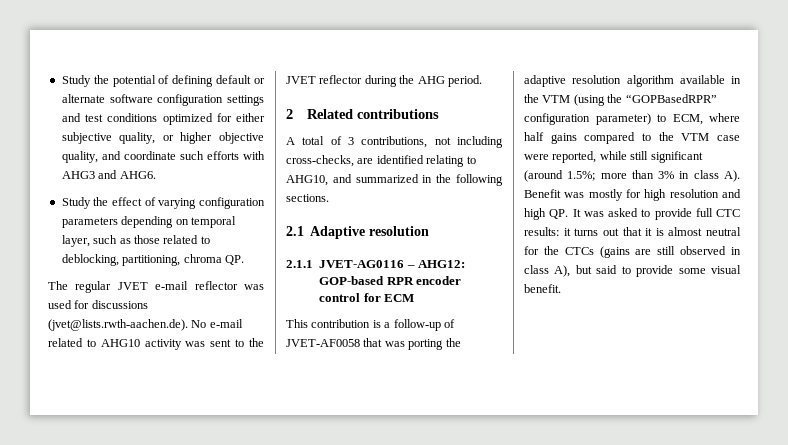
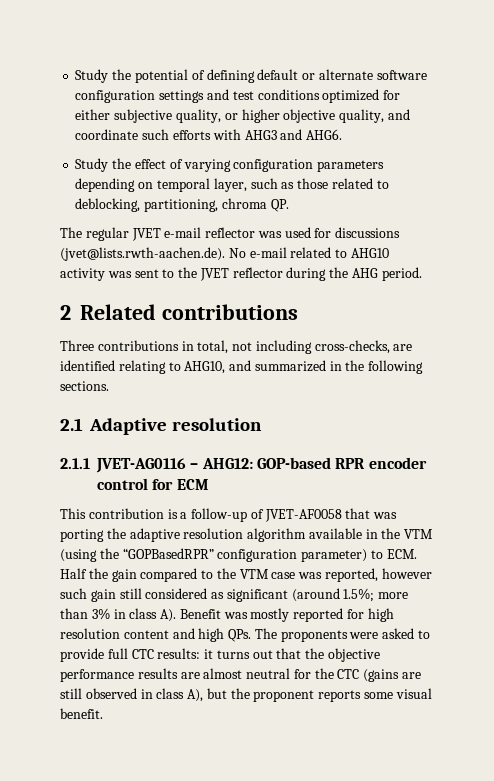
- A total of 3 contributions, not including cross-checks, are identified relating to AHG10, and summarized in the following sections.
+ Three contributions in total, not including cross-checks, are identified relating to AHG10, and summarized in the following sections.
- This contribution is a follow-up of JVET-AF0058 that was porting the adaptive resolution algorithm available in the VTM (using the “GOPBasedRPR” configuration parameter) to ECM, where half gains compared to the VTM case were reported, while still significant (around 1.5%;
+ This contribution is a follow-up of JVET-AF0058 that was porting the adaptive resolution algorithm available in the VTM (using the “GOPBasedRPR” configuration parameter) to ECM. Half the gain compared to the VTM case was reported, however such gain still considered as significant (around 1.5%;
- more than 3% in class A). Benefit was mostly for high resolution and high QP. It was asked to provide full CTC results:
+ more than 3% in class A). Benefit was mostly reported for high resolution content and high QPs. The proponents were asked to provide full CTC results:
- it turns out that it is almost neutral for the CTCs (gains are still observed in class A), but said to provide some visual benefit.
+ it turns out that the objective performance results are almost neutral for the CTC (gains are still observed in class A), but the proponent reports some visual benefit.

